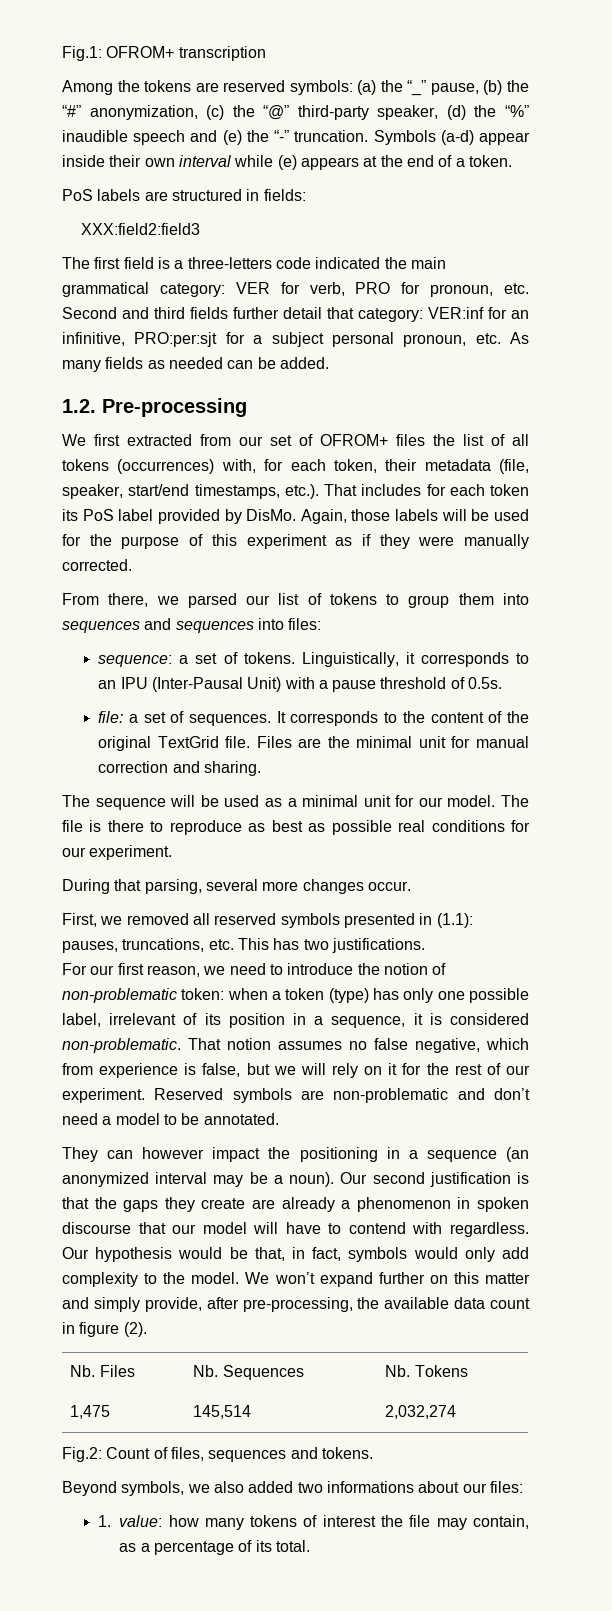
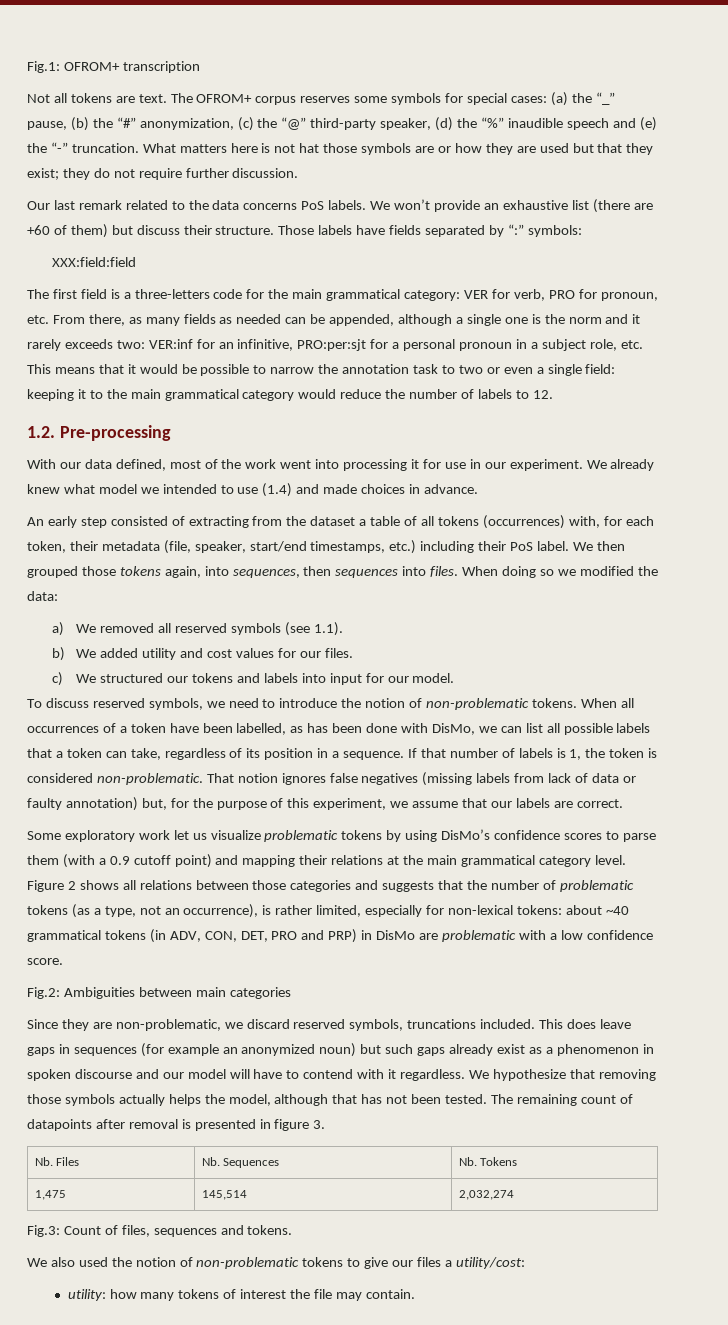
- Among the tokens are reserved symbols: (a) the “_” pause, (b) the “#” anonymization, (c) the “@” third-party speaker, (d) the “%” inaudible speech and (e) the “-” truncation.
+ Not all tokens are text. The OFROM+ corpus reserves some symbols for special cases: (a) the “_” pause, (b) the “#” anonymization, (c) the “@” third-party speaker, (d) the “%” inaudible speech and (e) the “-” truncation.
- Symbols (a-d) appear inside their own interval while (e) appears at the end of a token.
- PoS labels are structured in fields:
- XXX:field2:field3
+ What matters here is not hat those symbols are or how they are used but that they exist; they do not require further discussion.
+ Our last remark related to the data concerns PoS labels. We won’t provide an exhaustive list (there are +60 of them) but discuss their structure. Those labels have fields separated by “:” symbols:
+ XXX:field:field
- The first field is a three-letters code indicated the main grammatical category: VER for verb, PRO for pronoun, etc. Second and third fields further detail that category: VER:inf for an infinitive, PRO:per:sjt for a subject personal pronoun, etc. As many fields as needed can be added.
+ The first field is a three-letters code for the main grammatical category: VER for verb, PRO for pronoun, etc. From there, as many fields as needed can be appended, although a single one is the norm and it rarely exceeds two: VER:inf for an infinitive, PRO:per:sjt for a personal pronoun in a subject role, etc. This means that it would be possible to narrow the annotation task to two or even a single field: keeping it to the main grammatical category would reduce the number of labels to 12.
  1.2. Pre-processing
- We first extracted from our set of OFROM+ files the list of all tokens (occurrences) with, for each token, their metadata (file, speaker, start/end timestamps, etc.). That includes for each token its PoS label provided by DisMo. Again, those labels will be used for the purpose of this experiment as if they were manually corrected.
- From there, we parsed our list of tokens to group them into sequences and sequences into files:
- sequence: a set of tokens. Linguistically, it corresponds to an IPU (Inter-Pausal Unit) with a pause threshold of 0.5s.
- file: a set of sequences. It corresponds to the content of the original TextGrid file. Files are the minimal unit for manual correction and sharing.
- The sequence will be used as a minimal unit for our model. The file is there to reproduce as best as possible real conditions for our experiment.
- During that parsing, several more changes occur.
- First, we removed all reserved symbols presented in (1.1): pauses, truncations, etc. This has two justifications.
- For our first reason, we need to introduce the notion of non-problematic token: when a token (type) has only one possible label, irrelevant of its position in a sequence, it is considered non-problematic.
+ With our data defined, most of the work went into processing it for use in our experiment. We already knew what model we intended to use (1.4) and made choices in advance.
+ An early step consisted of extracting from the dataset a table of all tokens (occurrences) with, for each token, their metadata (file, speaker, start/end timestamps, etc.) including their PoS label. We then grouped those tokens again, into sequences, then sequences into files. When doing so we modified the data:
+ a) We removed all reserved symbols (see 1.1).
+ b) We added utility and cost values for our files.
+ c) We structured our tokens and labels into input for our model.
+ To discuss reserved symbols, we need to introduce the notion of non-problematic tokens. When all occurrences of a token have been labelled, as has been done with DisMo, we can list all possible labels that a token can take, regardless of its position in a sequence. If that number of labels is 1, the token is considered non-problematic.
- That notion assumes no false negative, which from experience is false, but we will rely on it for the rest of our experiment. Reserved symbols are non-problematic and don’t need a model to be annotated.
- They can however impact the positioning in a sequence (an anonymized interval may be a noun). Our second justification is that the gaps they create are already a phenomenon in spoken discourse that our model will have to contend with regardless. Our hypothesis would be that, in fact, symbols would only add complexity to the model. We won’t expand further on this matter and simply provide, after pre-processing, the available data count in figure (2).
+ That notion ignores false negatives (missing labels from lack of data or faulty annotation) but, for the purpose of this experiment, we assume that our labels are correct.
+ Some exploratory work let us visualize problematic tokens by using DisMo’s confidence scores to parse them (with a 0.9 cutoff point) and mapping their relations at the main grammatical category level. Figure 2 shows all relations between those categories and suggests that the number of problematic tokens (as a type, not an occurrence), is rather limited, especially for non-lexical tokens: about ~40 grammatical tokens (in ADV, CON, DET, PRO and PRP) in DisMo are problematic with a low confidence score.
+ Fig.2: Ambiguities between main categories
+ Since they are non-problematic, we discard reserved symbols, truncations included. This does leave gaps in sequences (for example an anonymized noun) but such gaps already exist as a phenomenon in spoken discourse and our model will have to contend with it regardless. We hypothesize that removing those symbols actually helps the model, although that has not been tested. The remaining count of datapoints after removal is presented in figure 3.
- Fig.2: Count of files, sequences and tokens.
+ Fig.3: Count of files, sequences and tokens.
- Beyond symbols, we also added two informations about our files:
- 1. value: how many tokens of interest the file may contain, as a percentage of its total.
+ We also used the notion of non-problematic tokens to give our files a utility/cost:
+ utility: how many tokens of interest the file may contain.

